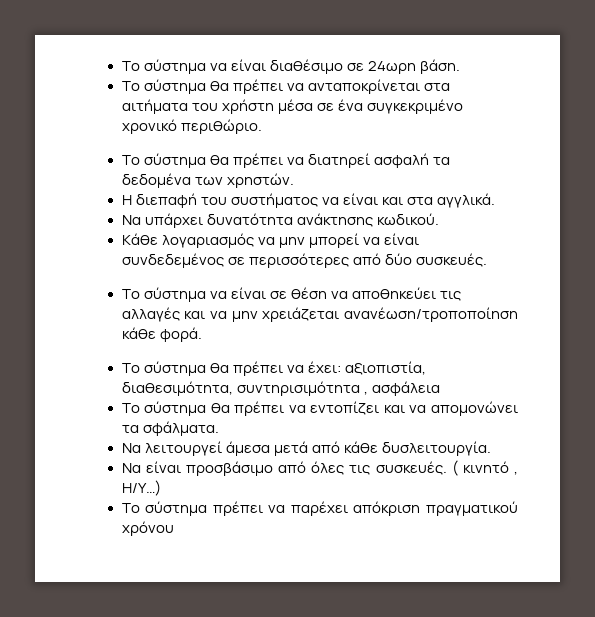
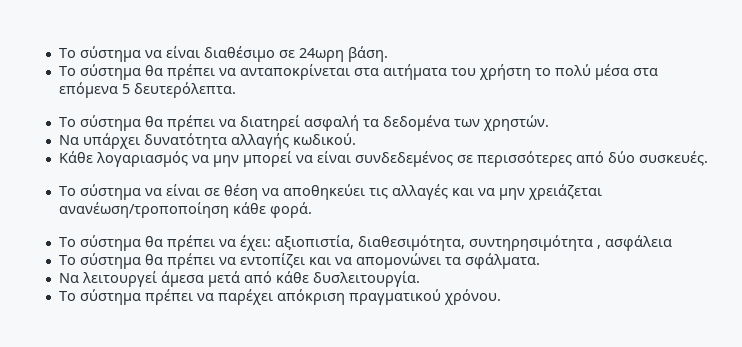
- Το σύστημα θα πρέπει να ανταποκρίνεται στα αιτήματα του χρήστη μέσα σε ένα συγκεκριμένο χρονικό περιθώριο.
+ Το σύστημα θα πρέπει να ανταποκρίνεται στα αιτήματα του χρήστη το πολύ μέσα στα επόμενα 5 δευτερόλεπτα.
- Η διεπαφή του συστήματος να είναι και στα αγγλικά.
- Να υπάρχει δυνατότητα ανάκτησης κωδικού.
+ Να υπάρχει δυνατότητα αλλαγής κωδικού.
- Το σύστημα θα πρέπει να έχει: αξιοπιστία, διαθεσιμότητα, συντηρισιμότητα , ασφάλεια
+ Το σύστημα θα πρέπει να έχει: αξιοπιστία, διαθεσιμότητα, συντηρησιμότητα , ασφάλεια
- Να είναι προσβάσιμο από όλες τις συσκευές. ( κινητό , Η/Υ…)
- Το σύστημα πρέπει να παρέχει απόκριση πραγματικού χρόνου
+ Το σύστημα πρέπει να παρέχει απόκριση πραγματικού χρόνου.

